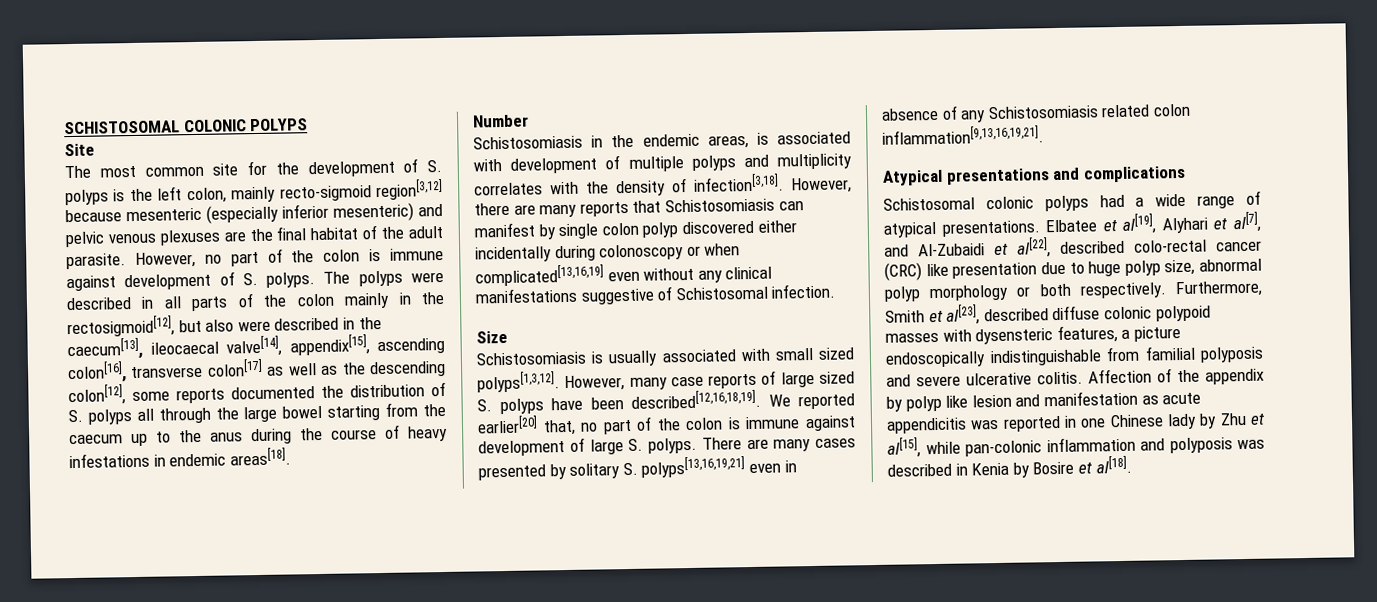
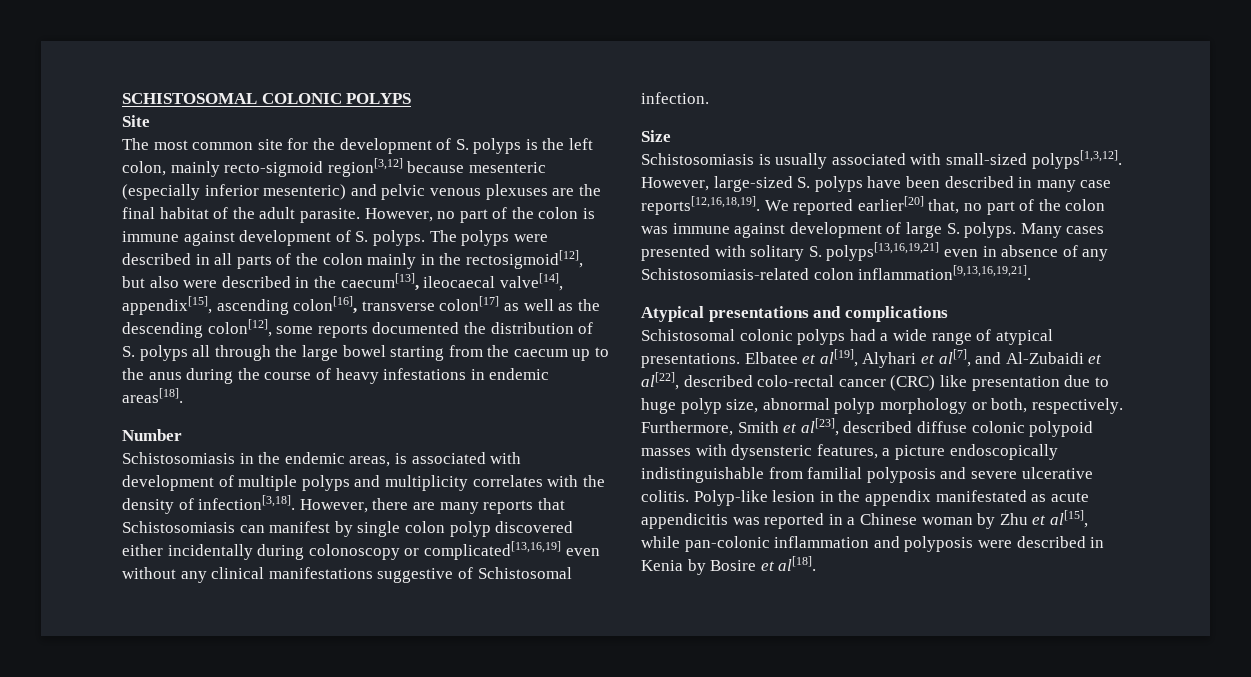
- However, there are many reports that Schistosomiasis can manifest by single colon polyp discovered either incidentally during colonoscopy or when complicated[13,16,19] even without any clinical manifestations suggestive of Schistosomal infection.
+ However, there are many reports that Schistosomiasis can manifest by single colon polyp discovered either incidentally during colonoscopy or complicated[13,16,19] even without any clinical manifestations suggestive of Schistosomal infection.
- Schistosomiasis is usually associated with small sized polyps[1,3,12]. However, many case reports of large sized S. polyps have been described[12,16,18,19].
+ Schistosomiasis is usually associated with small-sized polyps[1,3,12]. However, large-sized S. polyps have been described in many case reports[12,16,18,19].
- We reported earlier[20] that, no part of the colon is immune against development of large S. polyps.
+ We reported earlier[20] that, no part of the colon was immune against development of large S. polyps.
- There are many cases presented by solitary S. polyps[13,16,19,21] even in absence of any Schistosomiasis related colon inflammation[9,13,16,19,21].
+ Many cases presented with solitary S. polyps[13,16,19,21] even in absence of any Schistosomiasis-related colon inflammation[9,13,16,19,21].
- Elbatee et al[19], Alyhari et al[7], and Al-Zubaidi et al[22], described colo-rectal cancer (CRC) like presentation due to huge polyp size, abnormal polyp morphology or both respectively.
+ Elbatee et al[19], Alyhari et al[7], and Al-Zubaidi et al[22], described colo-rectal cancer (CRC) like presentation due to huge polyp size, abnormal polyp morphology or both, respectively.
- Affection of the appendix by polyp like lesion and manifestation as acute appendicitis was reported in one Chinese lady by Zhu et al[15], while pan-colonic inflammation and polyposis was described in Kenia by Bosire et al[18].
+ Polyp-like lesion in the appendix manifestated as acute appendicitis was reported in a Chinese woman by Zhu et al[15], while pan-colonic inflammation and polyposis were described in Kenia by Bosire et al[18].

